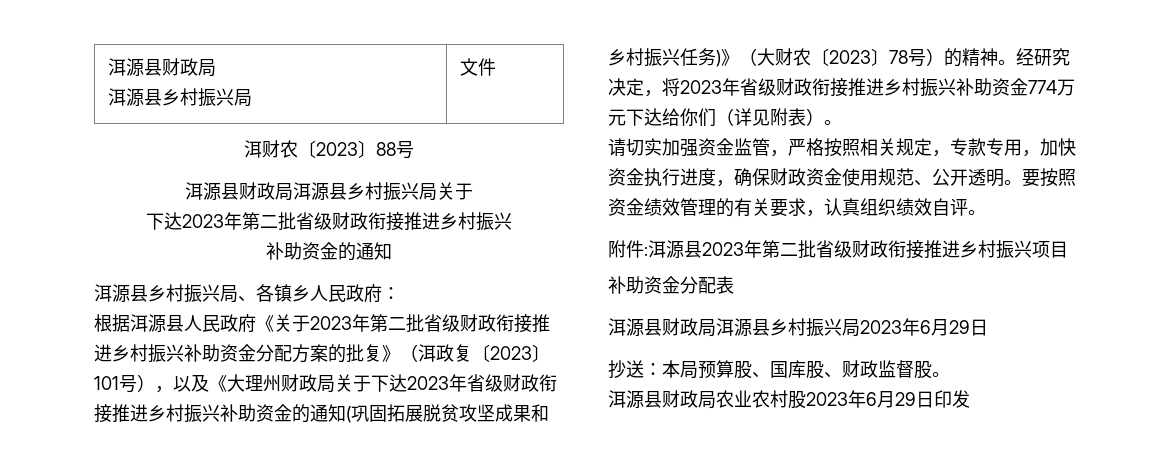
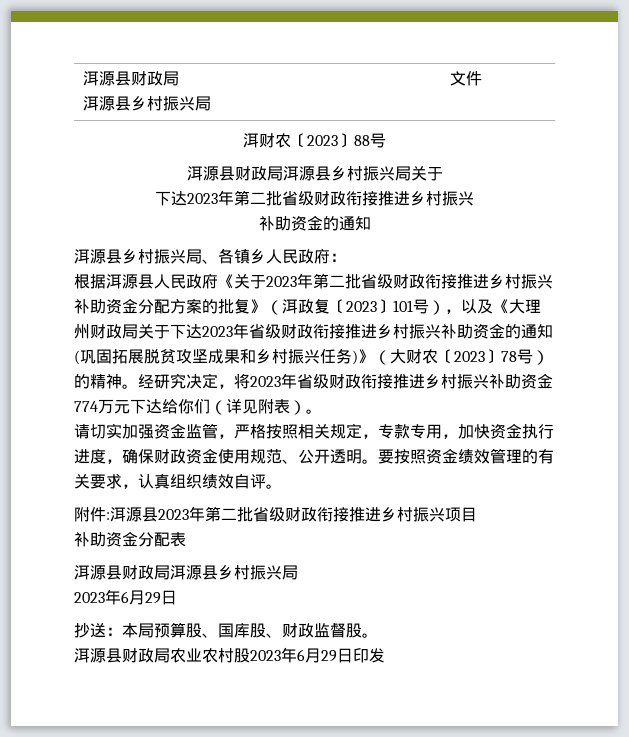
  补助资金分配表
- 洱源县财政局洱源县乡村振兴局2023年6月29日
+ 洱源县财政局洱源县乡村振兴局
+ 2023年6月29日

